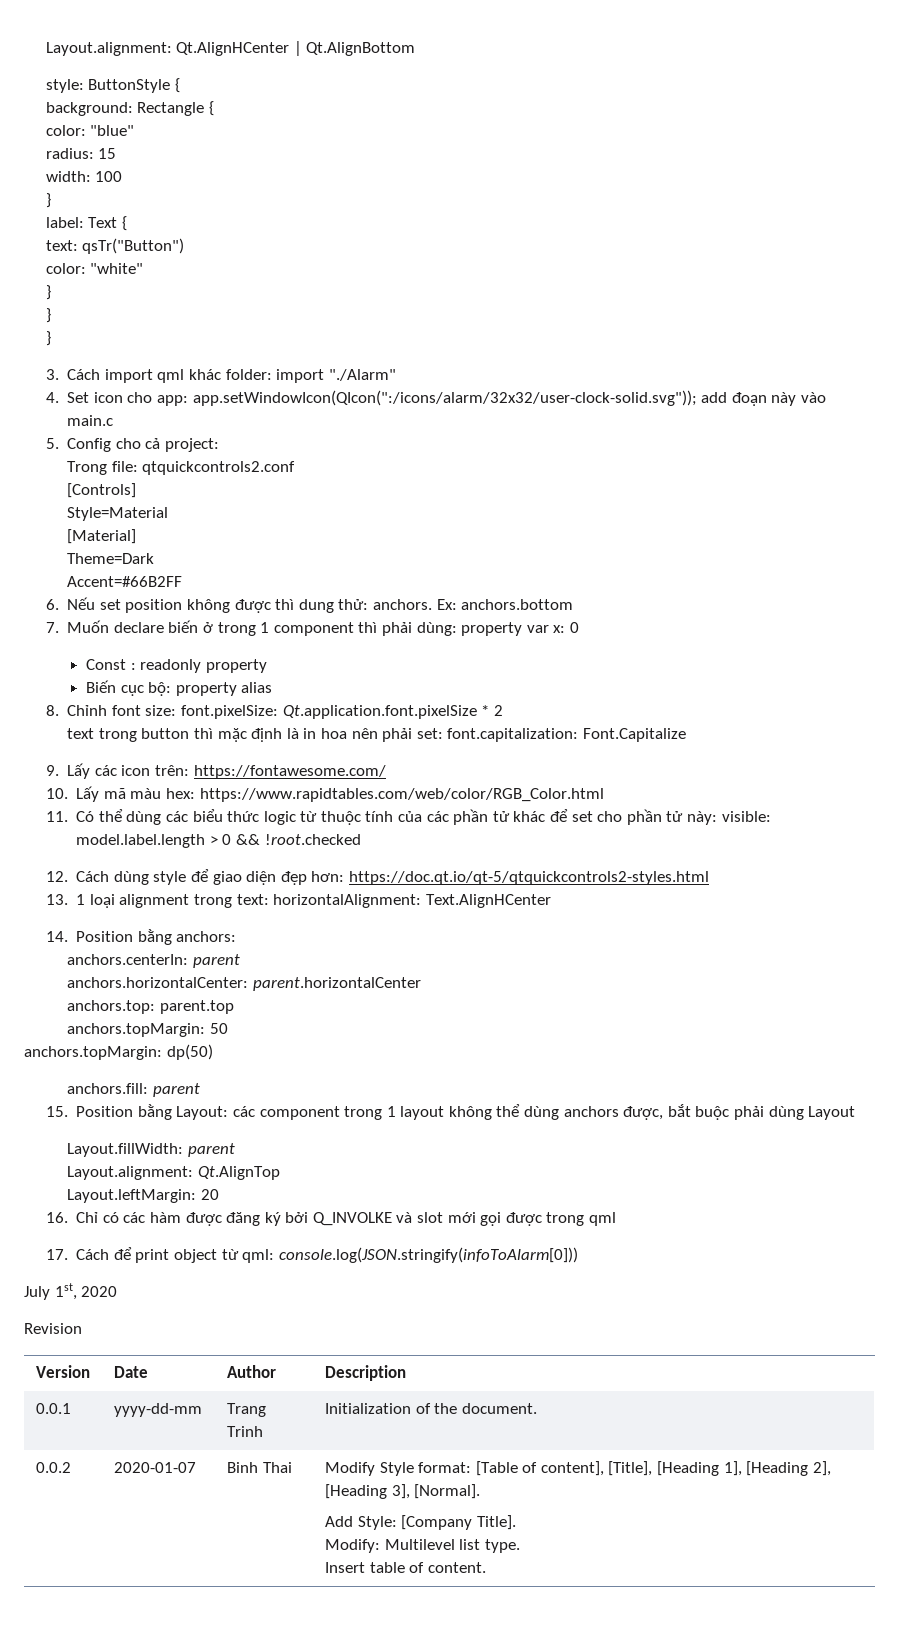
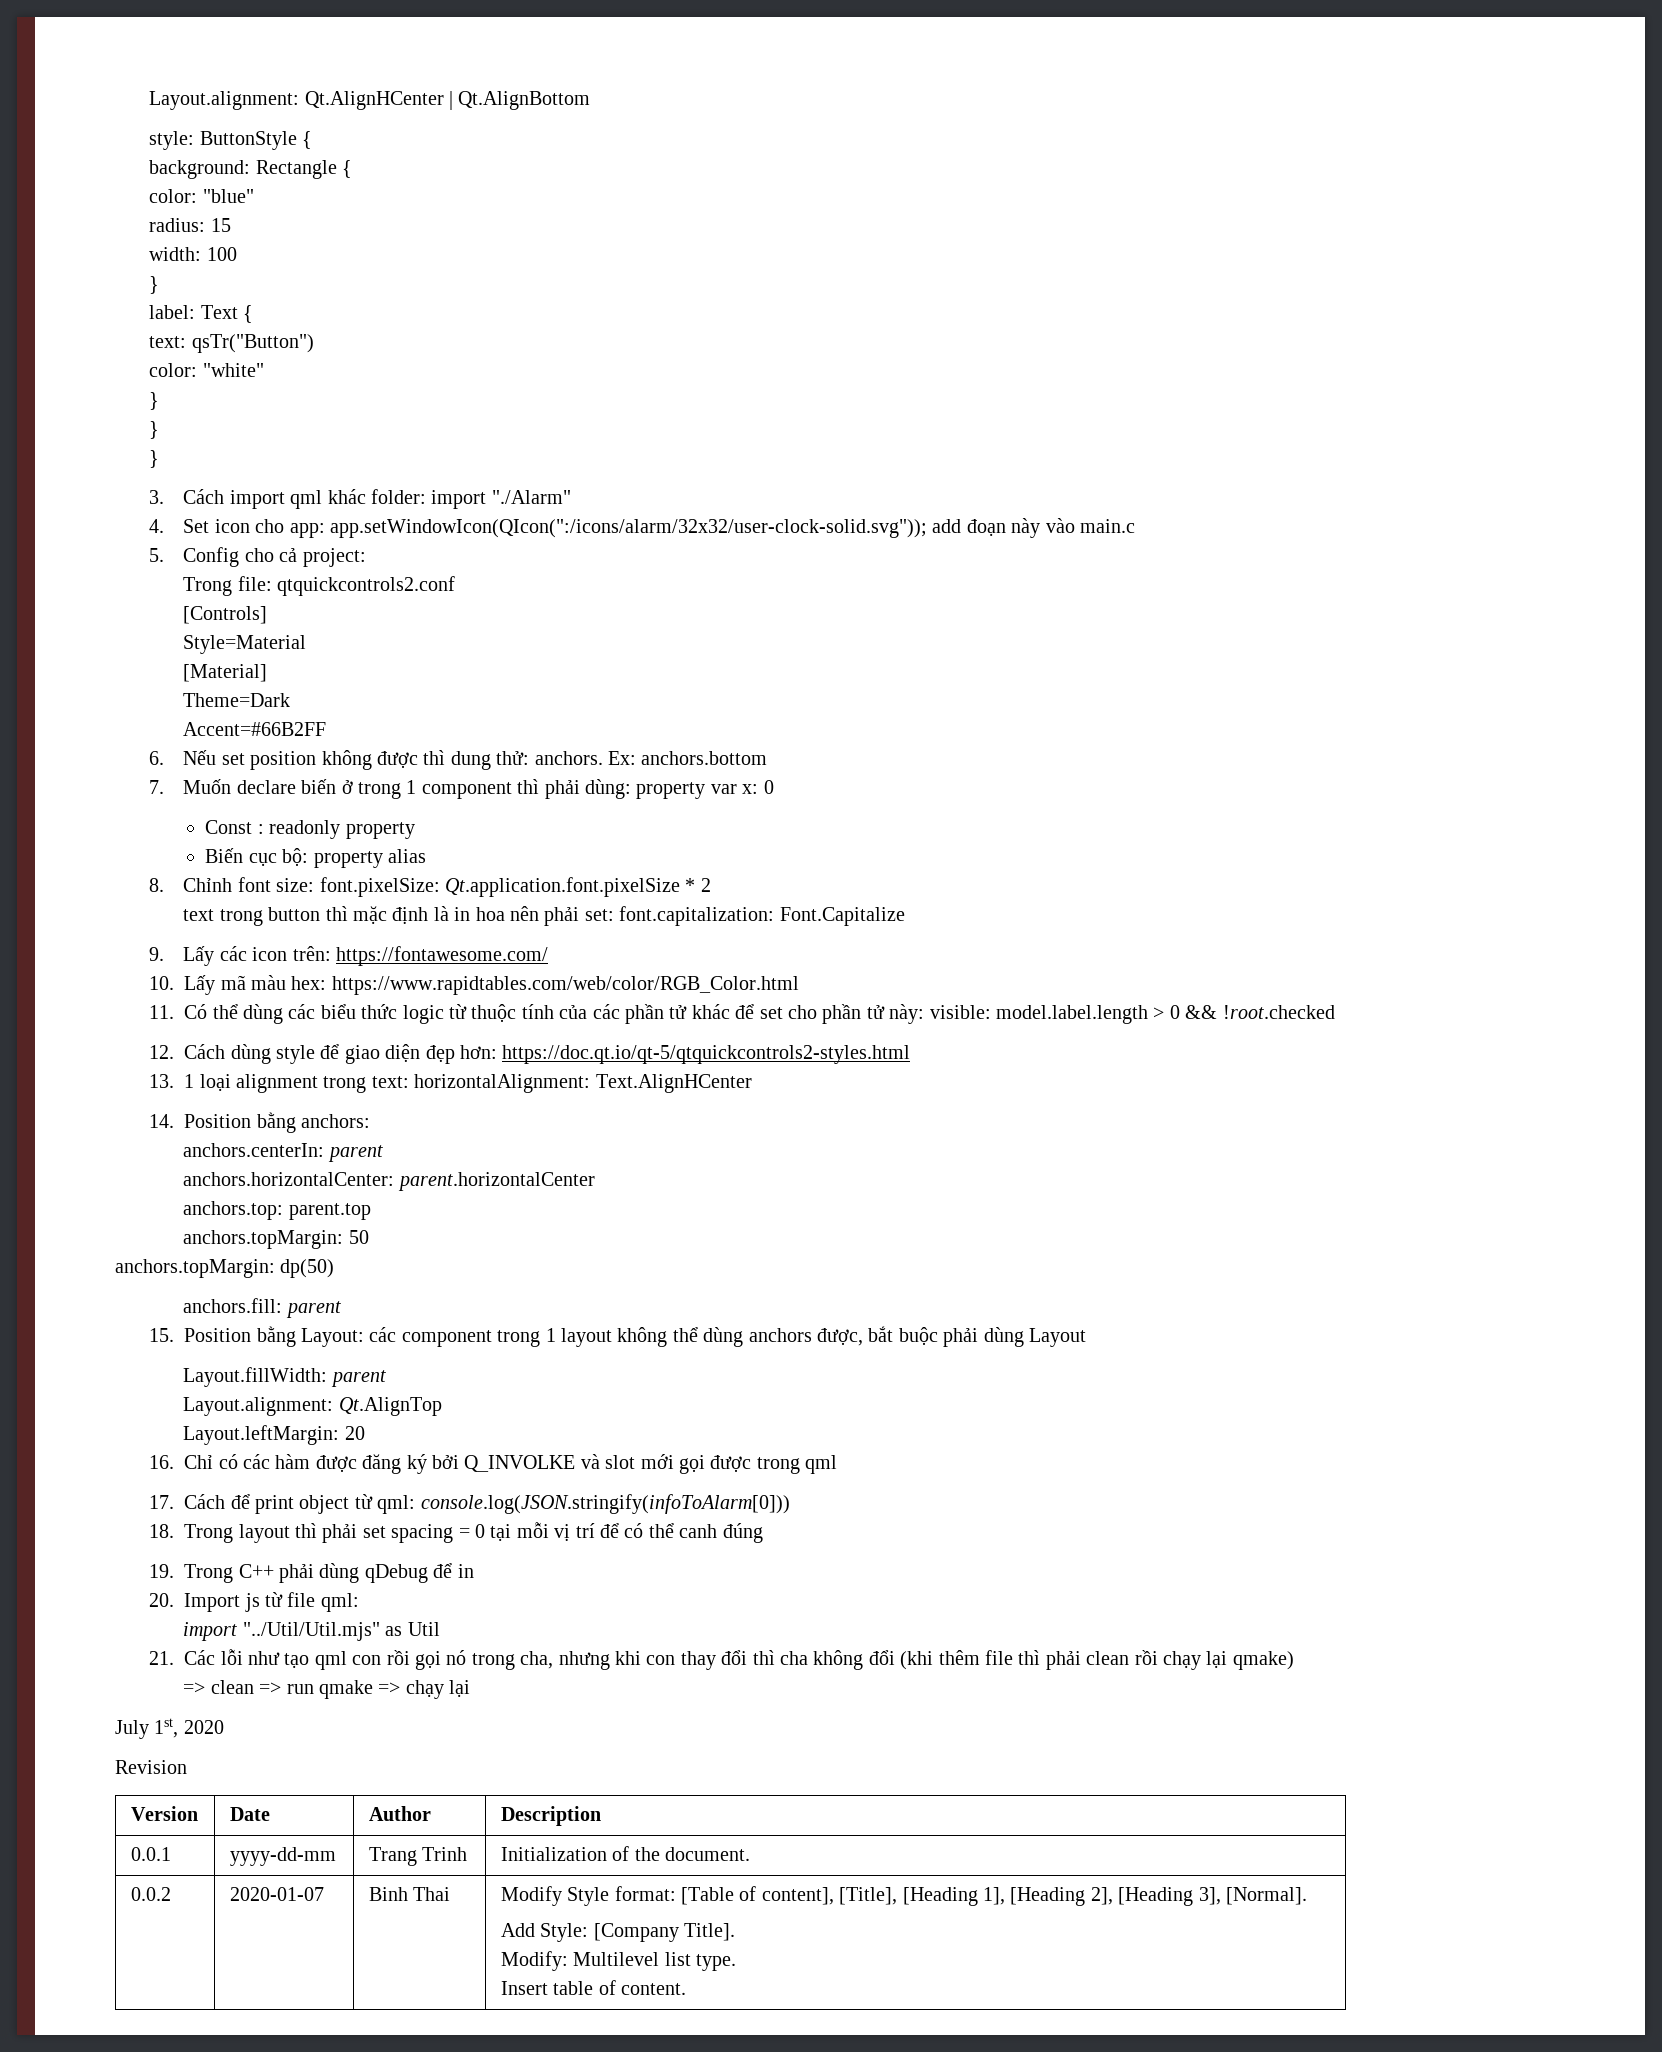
+ 18. Trong layout thì phải set spacing = 0 tại mỗi vị trí để có thể canh đúng
+ 19. Trong C++ phải dùng qDebug để in
+ 20. Import js từ file qml:
+ import "../Util/Util.mjs" as Util
+ 21. Các lỗi như tạo qml con rồi gọi nó trong cha, nhưng khi con thay đổi thì cha không đổi (khi thêm file thì phải clean rồi chạy lại qmake)
+ => clean => run qmake => chạy lại

